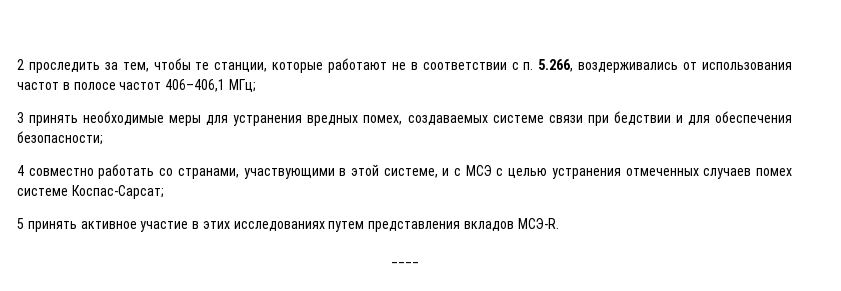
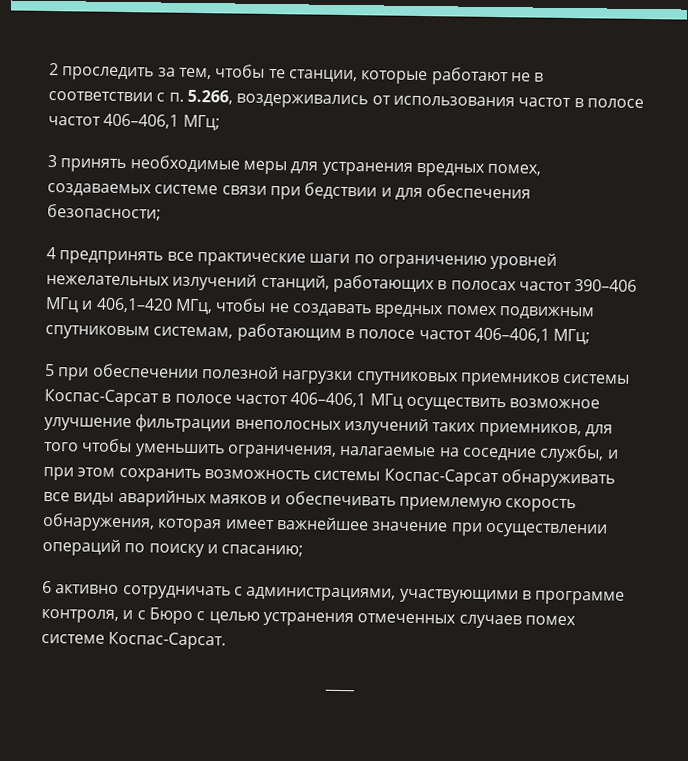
- 4 совместно работать со странами, участвующими в этой системе, и с МСЭ с целью устранения отмеченных случаев помех системе Коспас-Сарсат;
- 5 принять активное участие в этих исследованиях путем представления вкладов МСЭ-R.
+ 4 предпринять все практические шаги по ограничению уровней нежелательных излучений станций, работающих в полосах частот 390–406 МГц и 406,1–420 МГц, чтобы не создавать вредных помех подвижным спутниковым системам, работающим в полосе частот 406–406,1 МГц;
+ 5 при обеспечении полезной нагрузки спутниковых приемников системы Коспас-Сарсат в полосе частот 406–406,1 МГц осуществить возможное улучшение фильтрации внеполосных излучений таких приемников, для того чтобы уменьшить ограничения, налагаемые на соседние службы, и при этом сохранить возможность системы Коспас-Сарсат обнаруживать все виды аварийных маяков и обеспечивать приемлемую скорость обнаружения, которая имеет важнейшее значение при осуществлении операций по поиску и спасанию;
+ 6 активно сотрудничать с администрациями, участвующими в программе контроля, и с Бюро с целью устранения отмеченных случаев помех системе Коспас-Сарсат.

